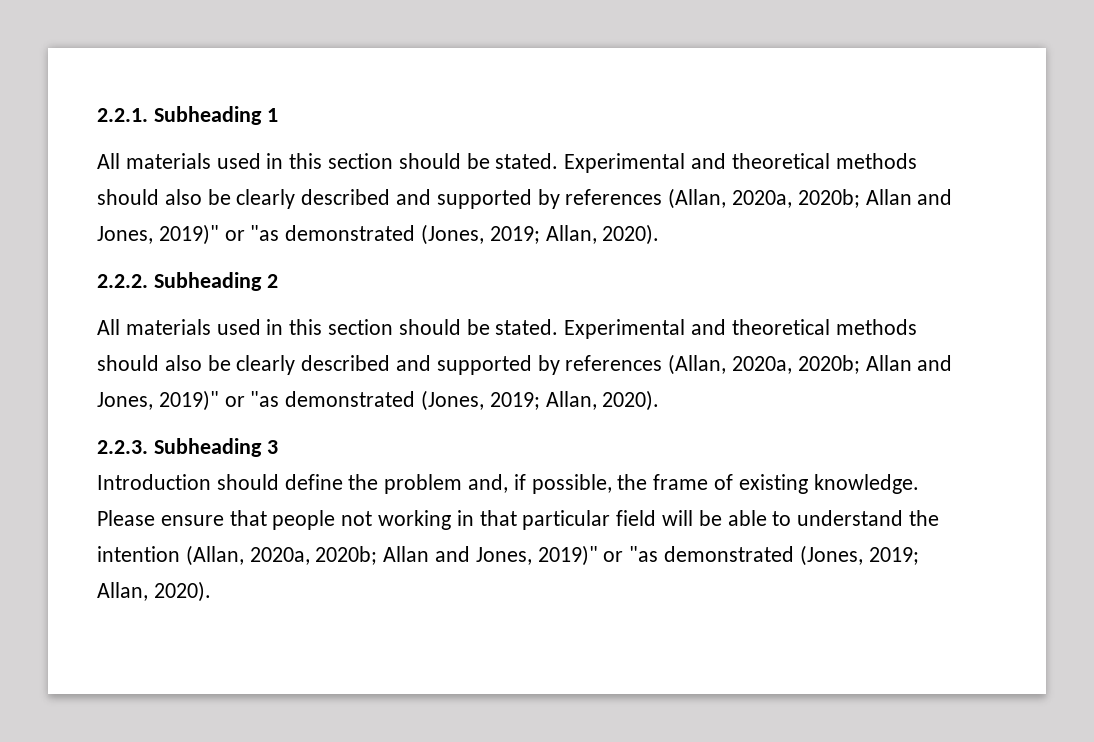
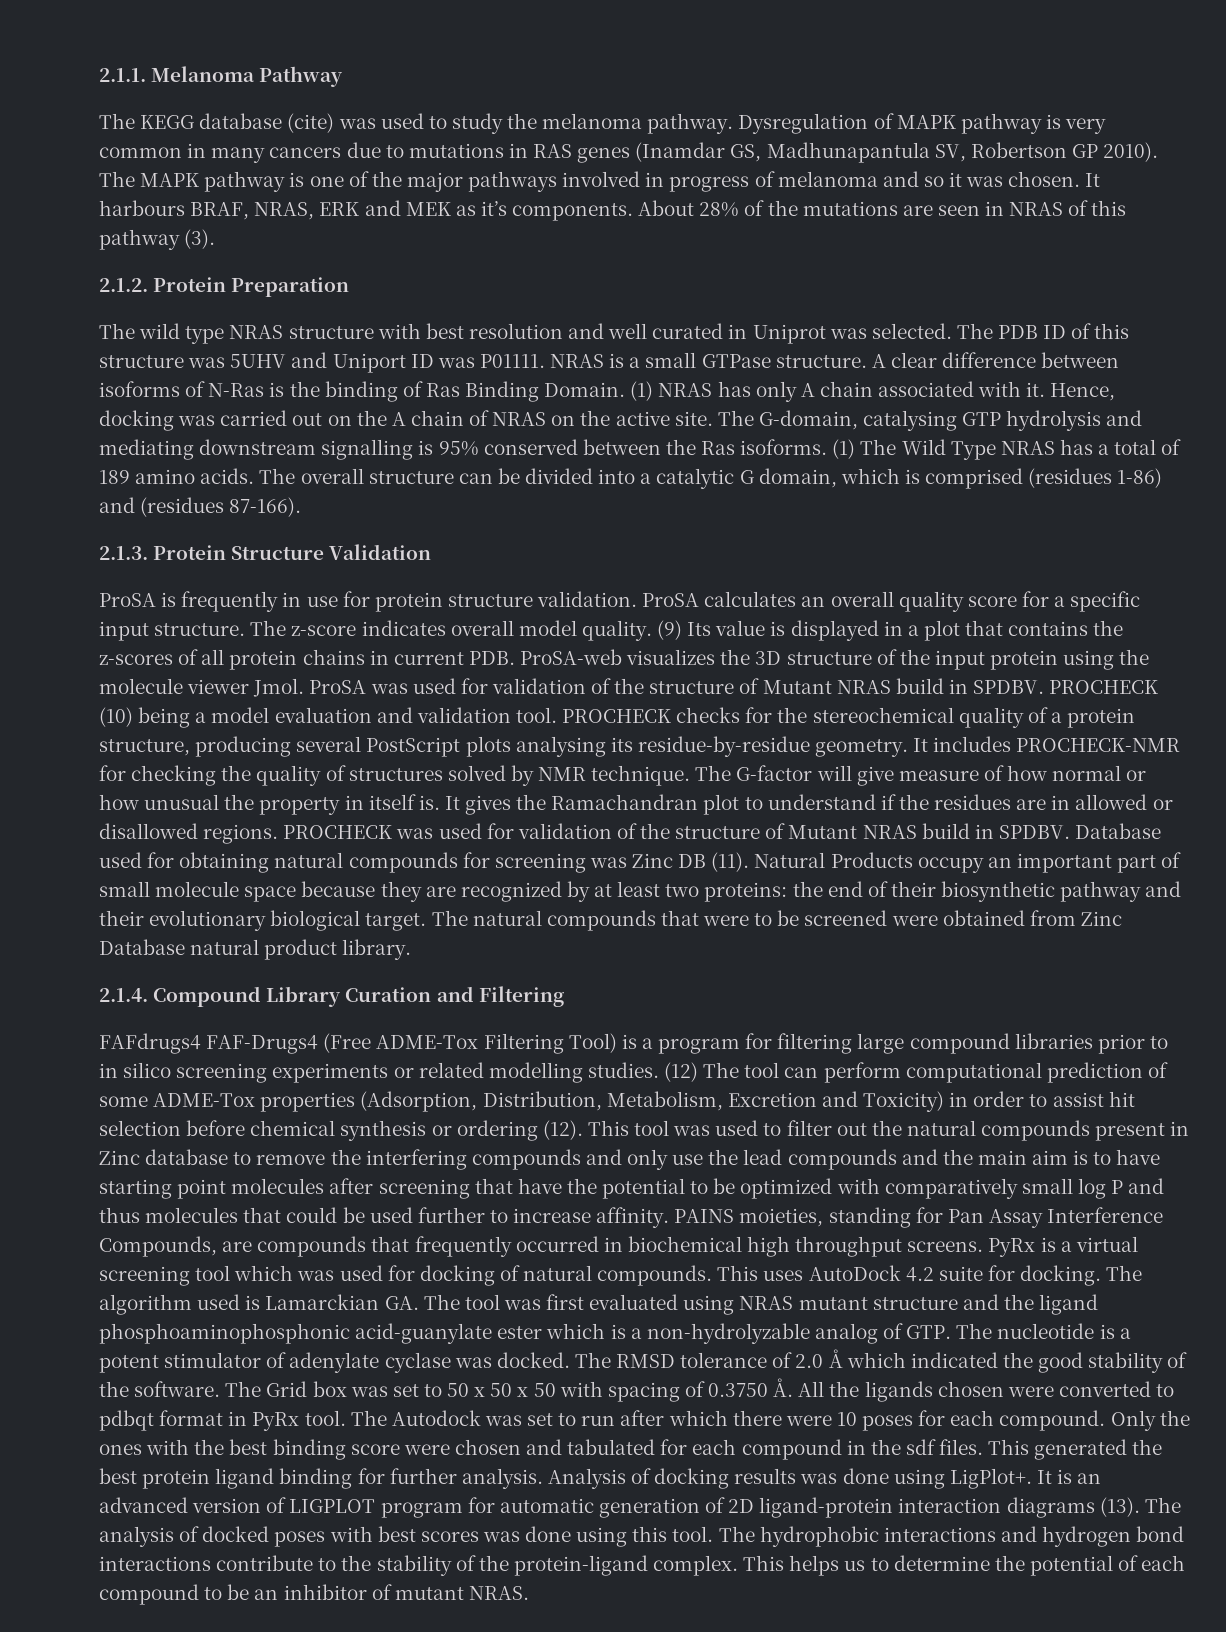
- 2.2.1. Subheading 1
- All materials used in this section should be stated. Experimental and theoretical methods should also be clearly described and supported by references (Allan, 2020a, 2020b; Allan and Jones, 2019)" or "as demonstrated (Jones, 2019; Allan, 2020).
- 2.2.2. Subheading 2
- All materials used in this section should be stated. Experimental and theoretical methods should also be clearly described and supported by references (Allan, 2020a, 2020b; Allan and Jones, 2019)" or "as demonstrated (Jones, 2019; Allan, 2020).
- 2.2.3. Subheading 3
- Introduction should define the problem and, if possible, the frame of existing knowledge. Please ensure that people not working in that particular field will be able to understand the intention (Allan, 2020a, 2020b; Allan and Jones, 2019)" or "as demonstrated (Jones, 2019; Allan, 2020).
+ 2.1.1. Melanoma Pathway
+ The KEGG database (cite) was used to study the melanoma pathway. Dysregulation of MAPK pathway is very common in many cancers due to mutations in RAS genes (Inamdar GS, Madhunapantula SV, Robertson GP 2010). The MAPK pathway is one of the major pathways involved in progress of melanoma and so it was chosen. It harbours BRAF, NRAS, ERK and MEK as it’s components. About 28% of the mutations are seen in NRAS of this pathway (3).
+ 2.1.2. Protein Preparation
+ The wild type NRAS structure with best resolution and well curated in Uniprot was selected. The PDB ID of this structure was 5UHV and Uniport ID was P01111. NRAS is a small GTPase structure. A clear difference between isoforms of N-Ras is the binding of Ras Binding Domain. (1) NRAS has only A chain associated with it. Hence, docking was carried out on the A chain of NRAS on the active site. The G-domain, catalysing GTP hydrolysis and mediating downstream signalling is 95% conserved between the Ras isoforms. (1) The Wild Type NRAS has a total of 189 amino acids. The overall structure can be divided into a catalytic G domain, which is comprised (residues 1-86) and (residues 87-166).
+ 2.1.3. Protein Structure Validation
+ ProSA is frequently in use for protein structure validation. ProSA calculates an overall quality score for a specific input structure. The z-score indicates overall model quality. (9) Its value is displayed in a plot that contains the z-scores of all protein chains in current PDB. ProSA-web visualizes the 3D structure of the input protein using the molecule viewer Jmol. ProSA was used for validation of the structure of Mutant NRAS build in SPDBV. PROCHECK (10) being a model evaluation and validation tool. PROCHECK checks for the stereochemical quality of a protein structure, producing several PostScript plots analysing its residue-by-residue geometry. It includes PROCHECK-NMR for checking the quality of structures solved by NMR technique. The G-factor will give measure of how normal or how unusual the property in itself is. It gives the Ramachandran plot to understand if the residues are in allowed or disallowed regions. PROCHECK was used for validation of the structure of Mutant NRAS build in SPDBV. Database used for obtaining natural compounds for screening was Zinc DB (11). Natural Products occupy an important part of small molecule space because they are recognized by at least two proteins: the end of their biosynthetic pathway and their evolutionary biological target. The natural compounds that were to be screened were obtained from Zinc Database natural product library.
+ 2.1.4. Compound Library Curation and Filtering
+ FAFdrugs4 FAF-Drugs4 (Free ADME-Tox Filtering Tool) is a program for filtering large compound libraries prior to in silico screening experiments or related modelling studies. (12) The tool can perform computational prediction of some ADME-Tox properties (Adsorption, Distribution, Metabolism, Excretion and Toxicity) in order to assist hit selection before chemical synthesis or ordering (12). This tool was used to filter out the natural compounds present in Zinc database to remove the interfering compounds and only use the lead compounds and the main aim is to have starting point molecules after screening that have the potential to be optimized with comparatively small log P and thus molecules that could be used further to increase affinity. PAINS moieties, standing for Pan Assay Interference Compounds, are compounds that frequently occurred in biochemical high throughput screens. PyRx is a virtual screening tool which was used for docking of natural compounds. This uses AutoDock 4.2 suite for docking. The algorithm used is Lamarckian GA. The tool was first evaluated using NRAS mutant structure and the ligand phosphoaminophosphonic acid-guanylate ester which is a non-hydrolyzable analog of GTP. The nucleotide is a potent stimulator of adenylate cyclase was docked. The RMSD tolerance of 2.0 Å which indicated the good stability of the software. The Grid box was set to 50 x 50 x 50 with spacing of 0.3750 Å. All the ligands chosen were converted to pdbqt format in PyRx tool. The Autodock was set to run after which there were 10 poses for each compound. Only the ones with the best binding score were chosen and tabulated for each compound in the sdf files. This generated the best protein ligand binding for further analysis. Analysis of docking results was done using LigPlot+. It is an advanced version of LIGPLOT program for automatic generation of 2D ligand-protein interaction diagrams (13). The analysis of docked poses with best scores was done using this tool. The hydrophobic interactions and hydrogen bond interactions contribute to the stability of the protein-ligand complex. This helps us to determine the potential of each compound to be an inhibitor of mutant NRAS.

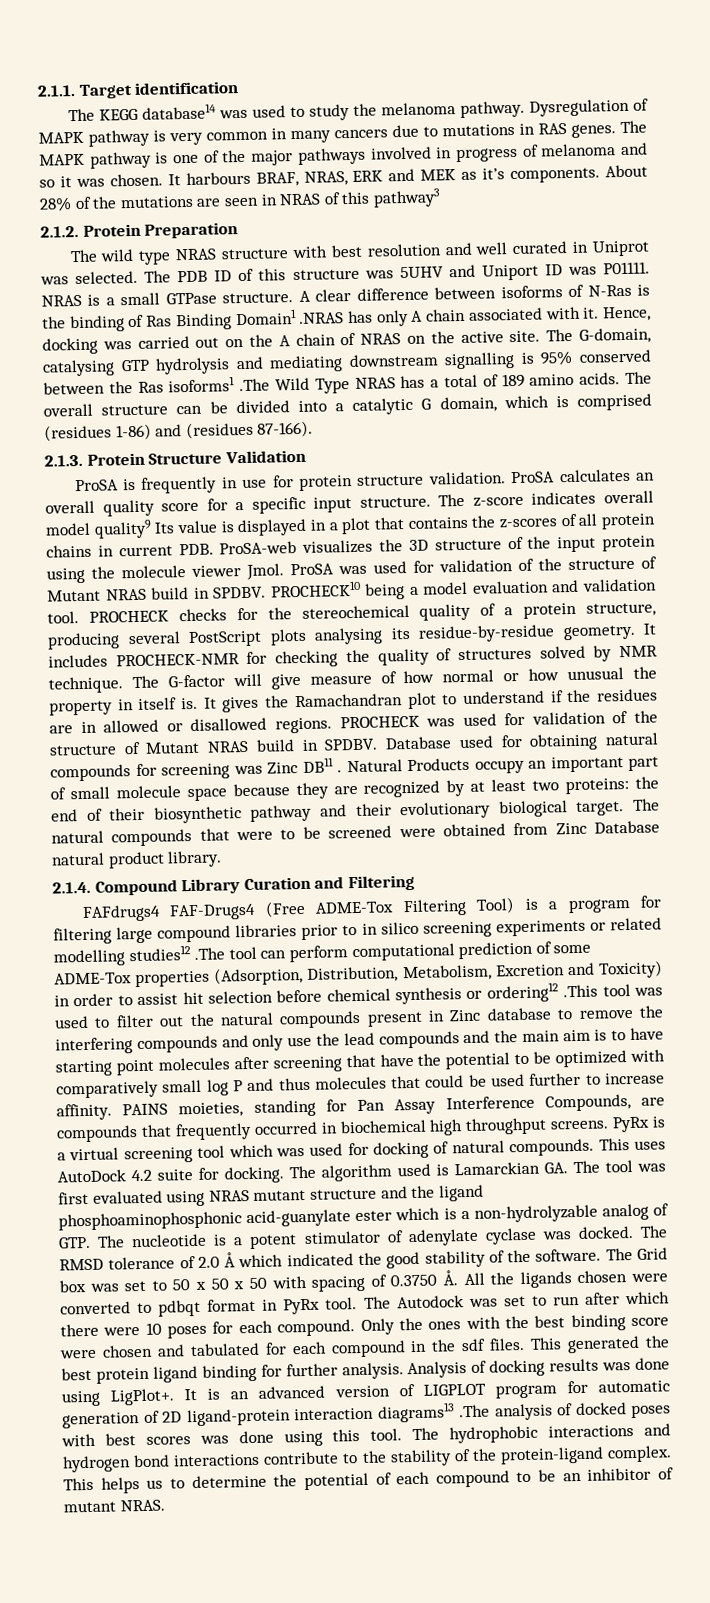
- 2.1.1. Melanoma Pathway
+ 2.1.1. Target identification
- The KEGG database (cite) was used to study the melanoma pathway.
+ The KEGG database14 was used to study the melanoma pathway.
- Dysregulation of MAPK pathway is very common in many cancers due to mutations in RAS genes (Inamdar GS, Madhunapantula SV, Robertson GP 2010).
+ Dysregulation of MAPK pathway is very common in many cancers due to mutations in RAS genes.
- About 28% of the mutations are seen in NRAS of this pathway (3).
+ About 28% of the mutations are seen in NRAS of this pathway3
- A clear difference between isoforms of N-Ras is the binding of Ras Binding Domain. (1) NRAS has only A chain associated with it.
+ A clear difference between isoforms of N-Ras is the binding of Ras Binding Domain1 .NRAS has only A chain associated with it.
- The G-domain, catalysing GTP hydrolysis and mediating downstream signalling is 95% conserved between the Ras isoforms. (1) The Wild Type NRAS has a total of 189 amino acids.
+ The G-domain, catalysing GTP hydrolysis and mediating downstream signalling is 95% conserved between the Ras isoforms1 .The Wild Type NRAS has a total of 189 amino acids.
- The z-score indicates overall model quality. (9) Its value is displayed in a plot that contains the z-scores of all protein chains in current PDB. ProSA-web visualizes the 3D structure of the input protein using the molecule viewer Jmol.
+ The z-score indicates overall model quality9 Its value is displayed in a plot that contains the z-scores of all protein chains in current PDB. ProSA-web visualizes the 3D structure of the input protein using the molecule viewer Jmol.
- PROCHECK (10) being a model evaluation and validation tool.
+ PROCHECK10 being a model evaluation and validation tool.
- Database used for obtaining natural compounds for screening was Zinc DB (11).
+ Database used for obtaining natural compounds for screening was Zinc DB11 .
- FAFdrugs4 FAF-Drugs4 (Free ADME-Tox Filtering Tool) is a program for filtering large compound libraries prior to in silico screening experiments or related modelling studies. (12) The tool can perform computational prediction of some ADME-Tox properties (Adsorption, Distribution, Metabolism, Excretion and Toxicity) in order to assist hit selection before chemical synthesis or ordering (12). This tool was used to filter out the natural compounds present in Zinc database to remove the interfering compounds and only use the lead compounds and the main aim is to have starting point molecules after screening that have the potential to be optimized with comparatively small log P and thus molecules that could be used further to increase affinity.
+ FAFdrugs4 FAF-Drugs4 (Free ADME-Tox Filtering Tool) is a program for filtering large compound libraries prior to in silico screening experiments or related modelling studies12 .The tool can perform computational prediction of some ADME-Tox properties (Adsorption, Distribution, Metabolism, Excretion and Toxicity) in order to assist hit selection before chemical synthesis or ordering12 .This tool was used to filter out the natural compounds present in Zinc database to remove the interfering compounds and only use the lead compounds and the main aim is to have starting point molecules after screening that have the potential to be optimized with comparatively small log P and thus molecules that could be used further to increase affinity.
- It is an advanced version of LIGPLOT program for automatic generation of 2D ligand-protein interaction diagrams (13). The analysis of docked poses with best scores was done using this tool.
+ It is an advanced version of LIGPLOT program for automatic generation of 2D ligand-protein interaction diagrams13 .The analysis of docked poses with best scores was done using this tool.

